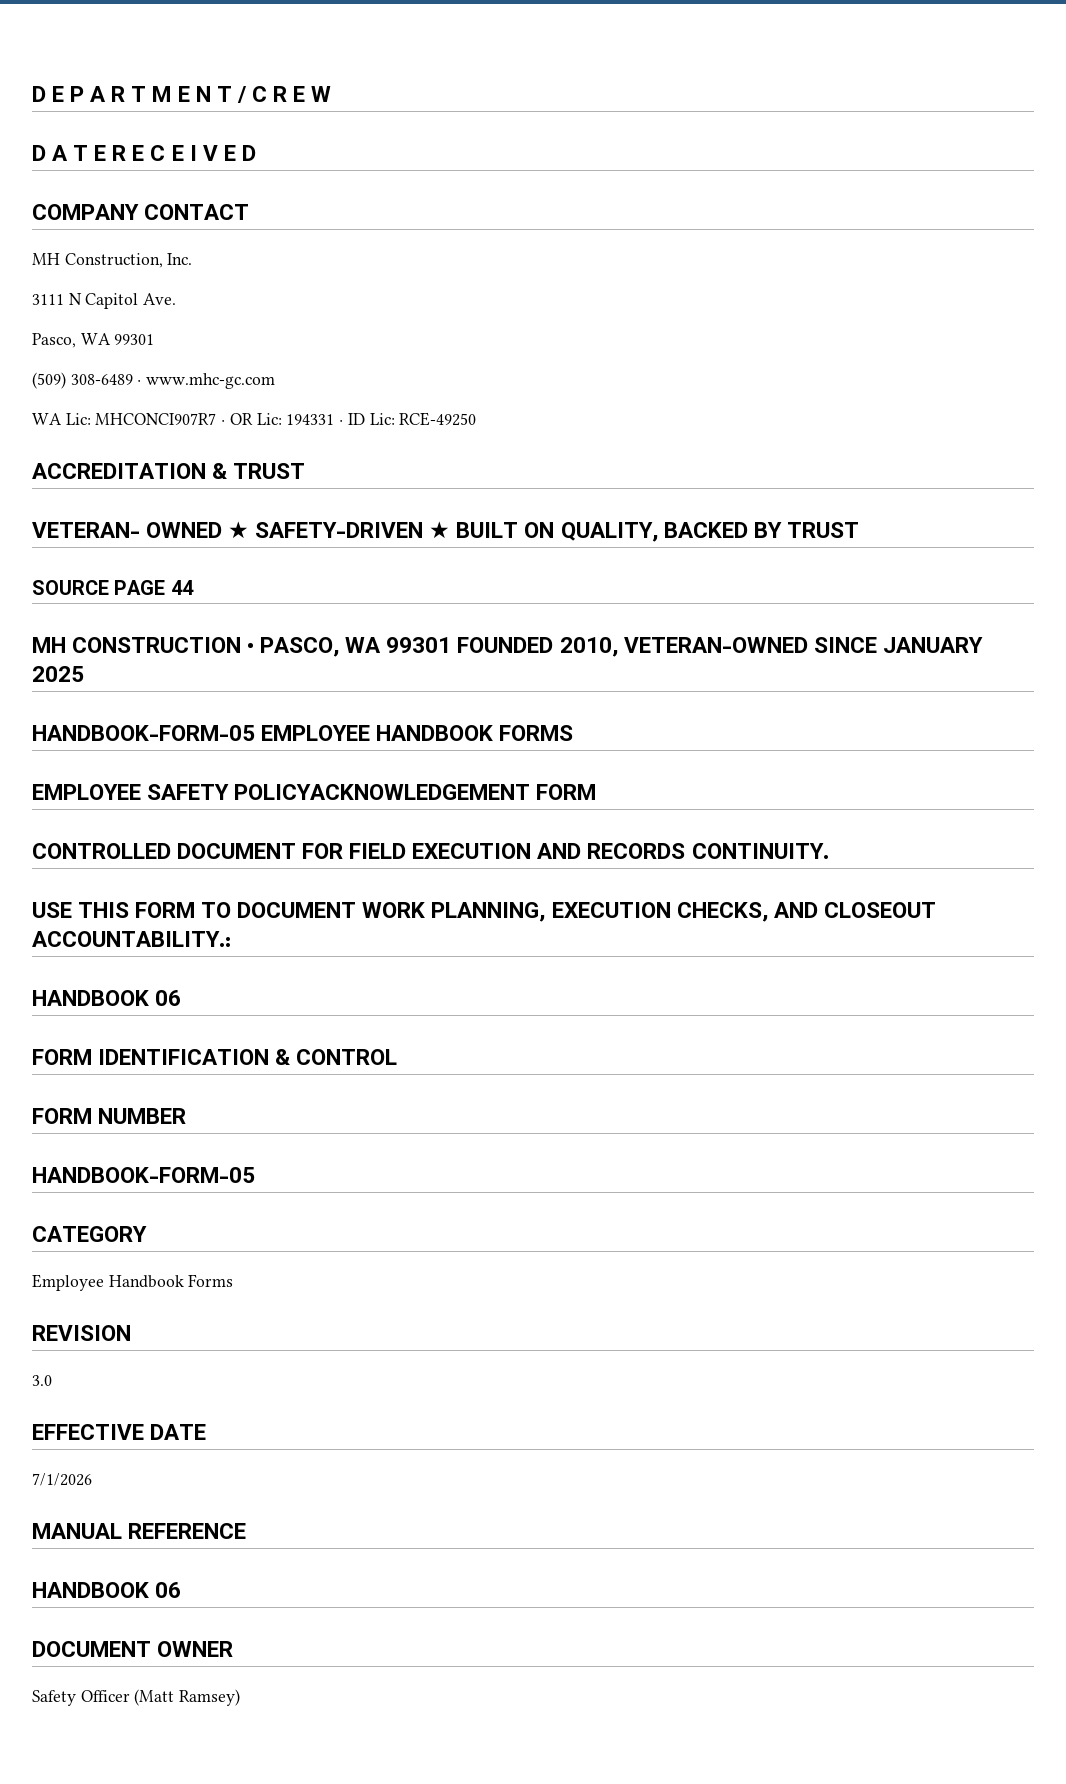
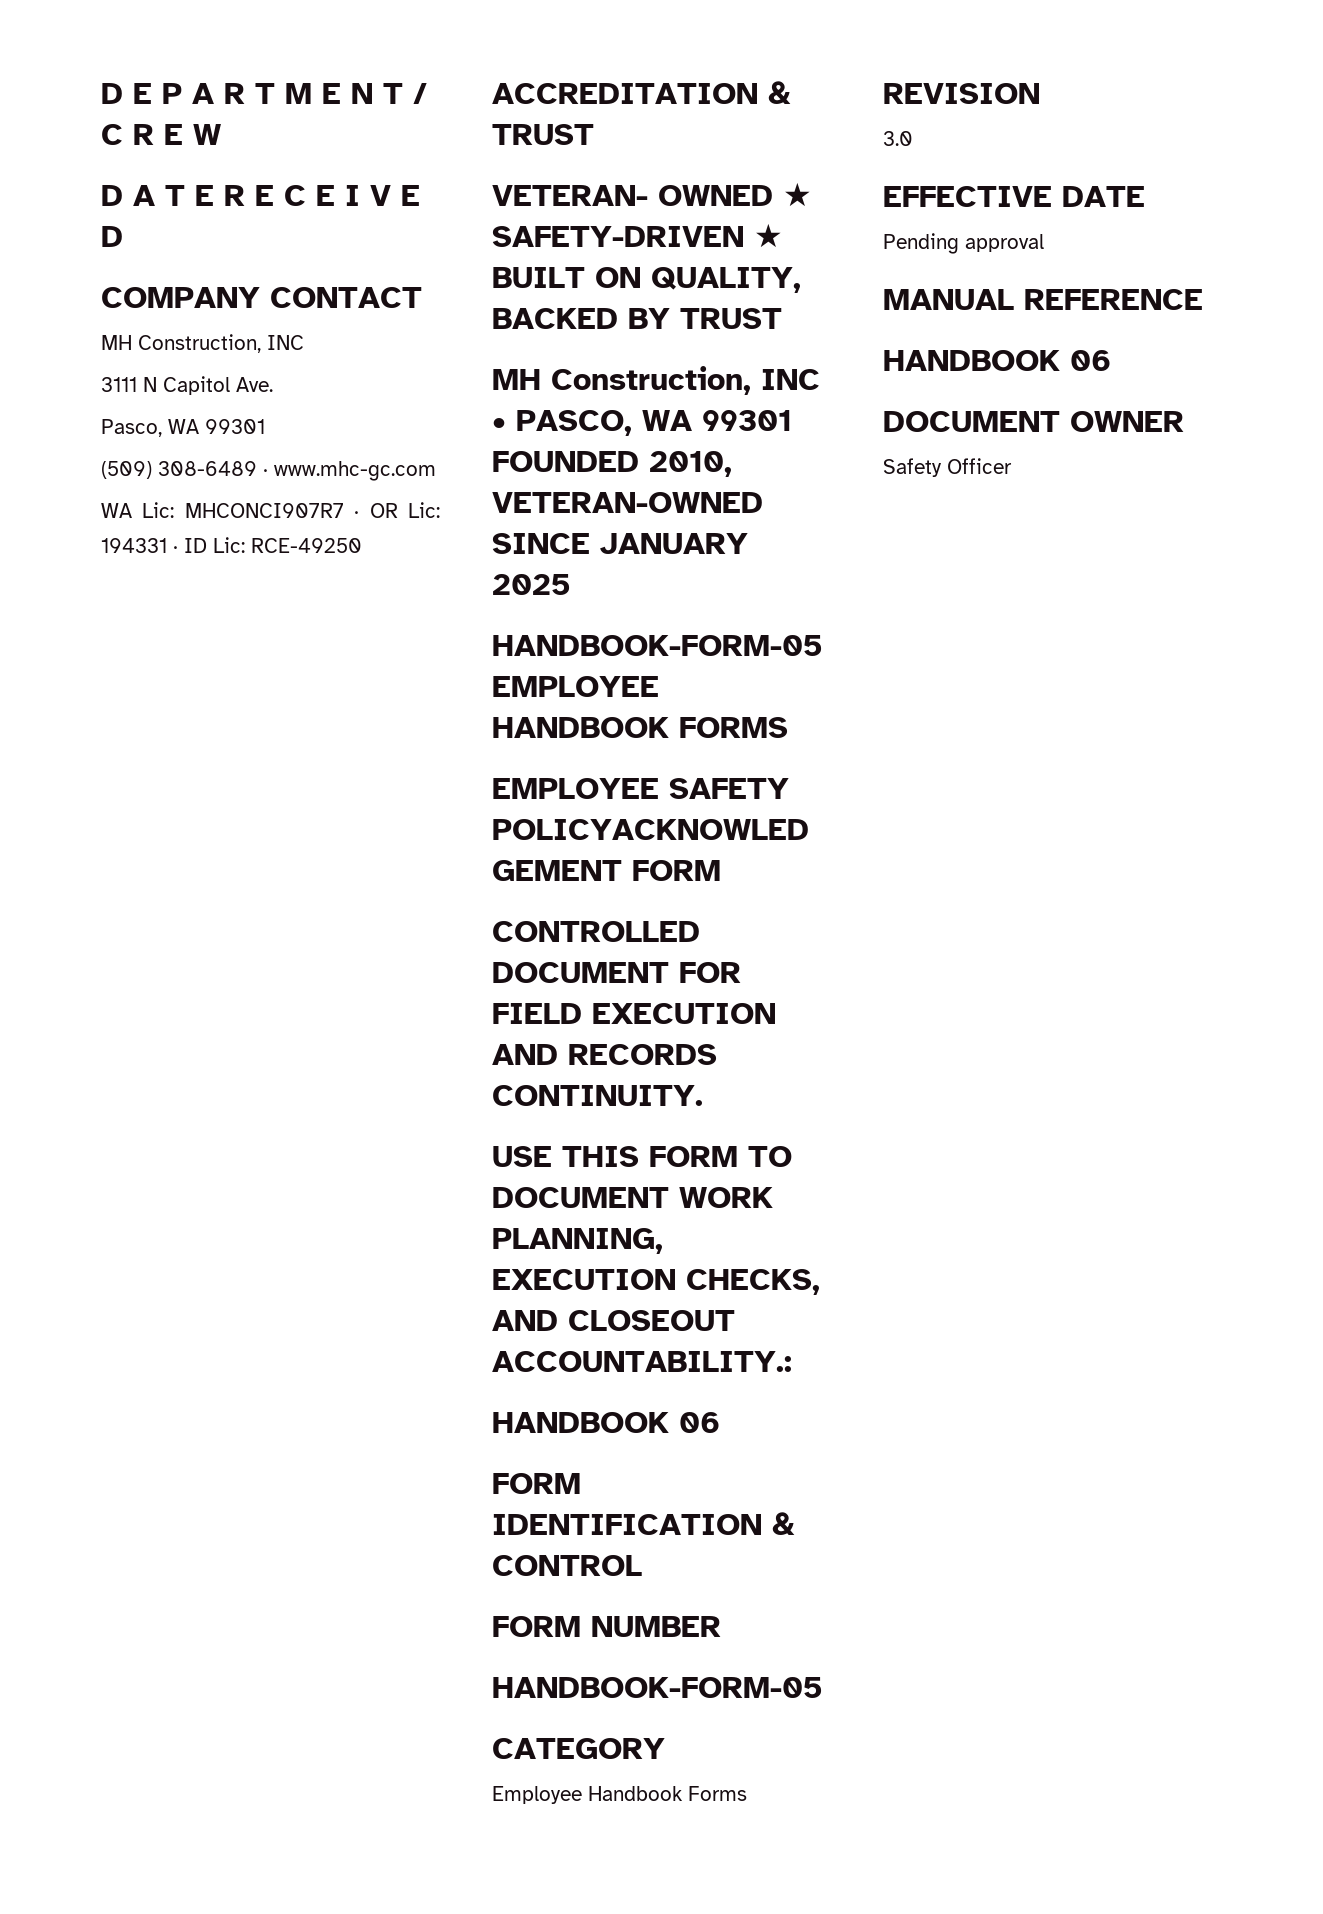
  COMPANY CONTACT
- MH Construction, Inc.
+ MH Construction, INC
- SOURCE PAGE 44
- MH CONSTRUCTION • PASCO, WA 99301 FOUNDED 2010, VETERAN-OWNED SINCE JANUARY 2025
+ MH Construction, INC • PASCO, WA 99301 FOUNDED 2010, VETERAN-OWNED SINCE JANUARY 2025
- 7/1/2026
+ Pending approval
- Safety Officer (Matt Ramsey)
+ Safety Officer

